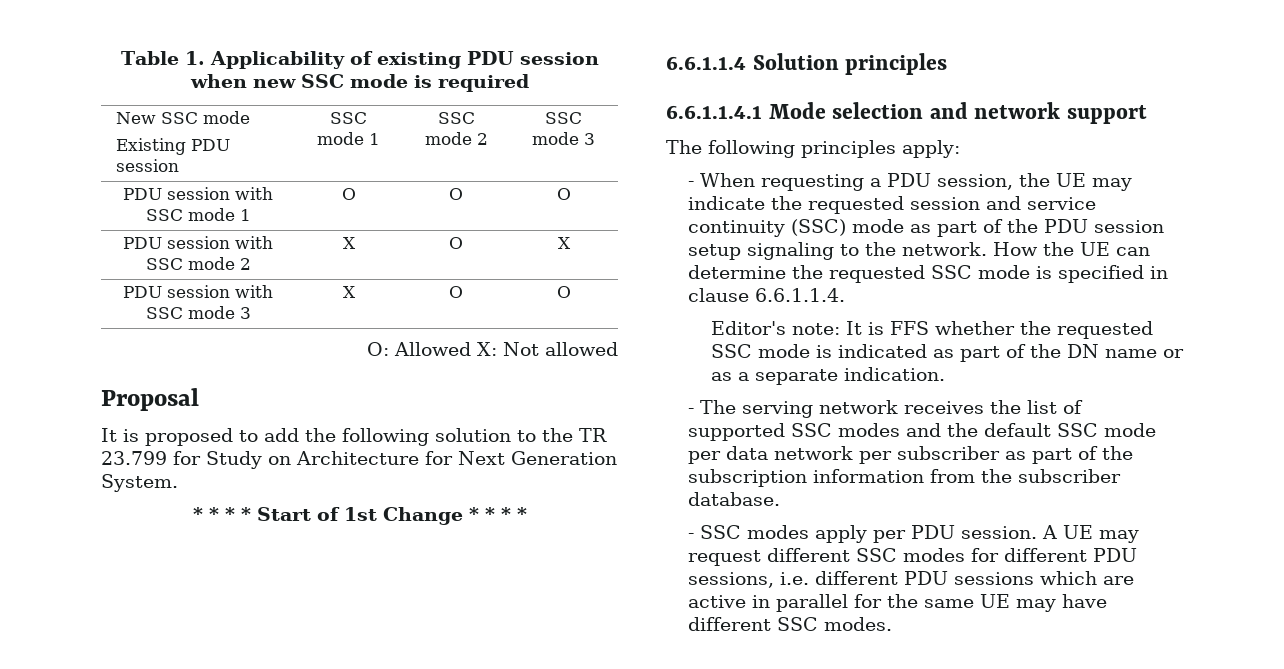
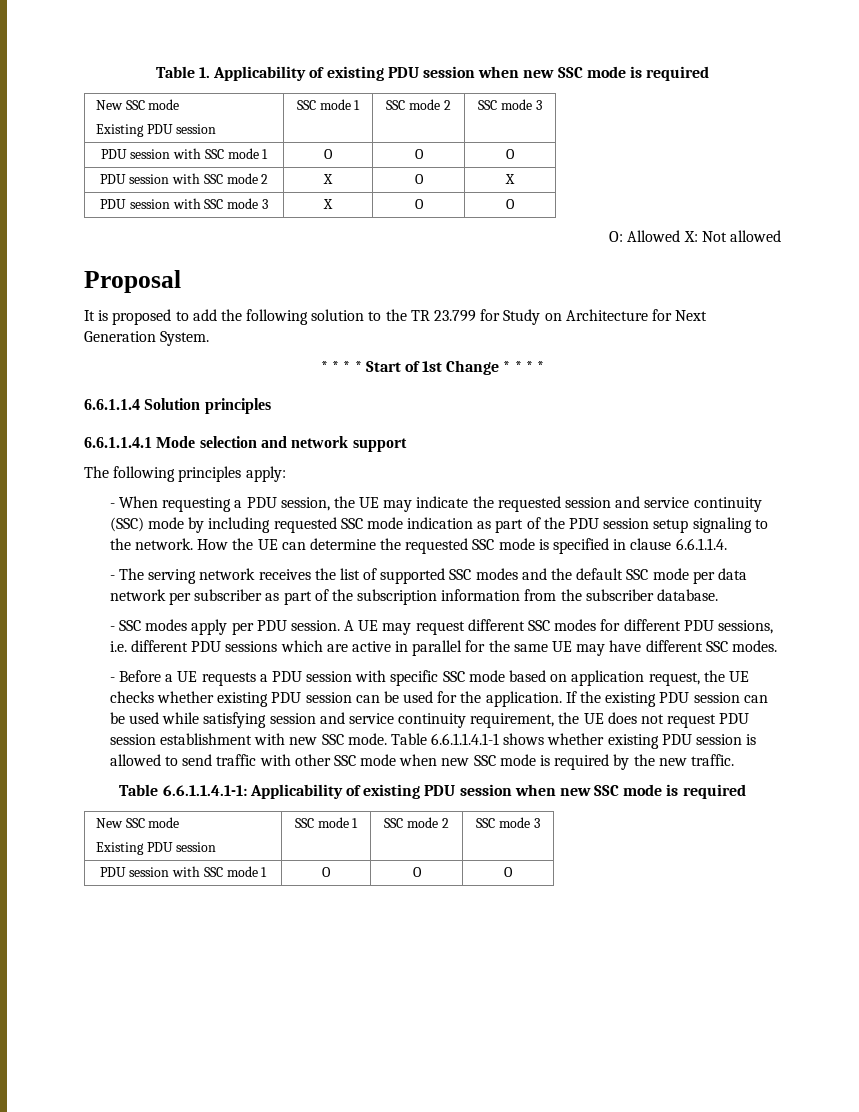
- - When requesting a PDU session, the UE may indicate the requested session and service continuity (SSC) mode as part of the PDU session setup signaling to the network.
+ - When requesting a PDU session, the UE may indicate the requested session and service continuity (SSC) mode by including requested SSC mode indication as part of the PDU session setup signaling to the network.
- Editor's note: It is FFS whether the requested SSC mode is indicated as part of the DN name or as a separate indication.
+ - Before a UE requests a PDU session with specific SSC mode based on application request, the UE checks whether existing PDU session can be used for the application. If the existing PDU session can be used while satisfying session and service continuity requirement, the UE does not request PDU session establishment with new SSC mode. Table 6.6.1.1.4.1-1 shows whether existing PDU session is allowed to send traffic with other SSC mode when new SSC mode is required by the new traffic.
+ Table 6.6.1.1.4.1-1: Applicability of existing PDU session when new SSC mode is required
+ New SSC mode
+ Existing PDU session | SSC mode 1 | SSC mode 2 | SSC mode 3
+ PDU session with SSC mode 1 | O | O | O

